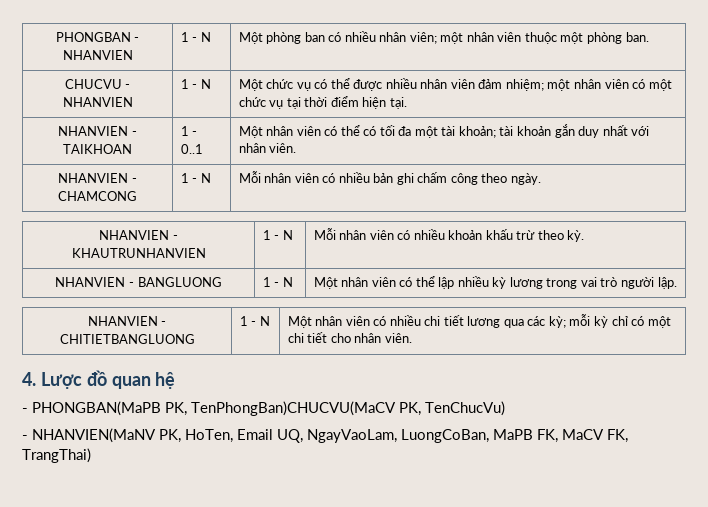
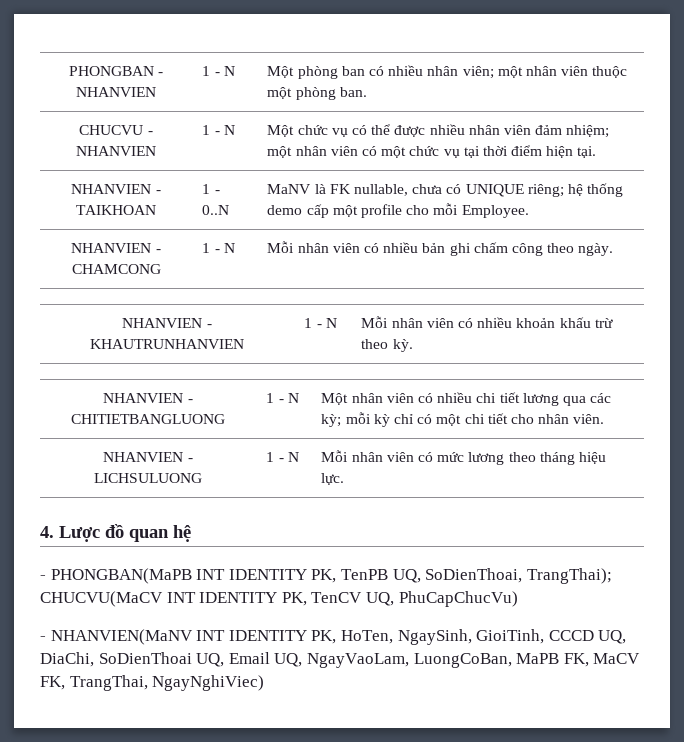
- NHANVIEN - TAIKHOAN | 1 - 0..1 | Một nhân viên có thể có tối đa một tài khoản; tài khoản gắn duy nhất với nhân viên.
+ NHANVIEN - TAIKHOAN | 1 - 0..N | MaNV là FK nullable, chưa có UNIQUE riêng; hệ thống demo cấp một profile cho mỗi Employee.
- NHANVIEN - BANGLUONG | 1 - N | Một nhân viên có thể lập nhiều kỳ lương trong vai trò người lập.
+ NHANVIEN - LICHSULUONG | 1 - N | Mỗi nhân viên có mức lương theo tháng hiệu lực.
- - PHONGBAN(MaPB PK, TenPhongBan)CHUCVU(MaCV PK, TenChucVu)
- - NHANVIEN(MaNV PK, HoTen, Email UQ, NgayVaoLam, LuongCoBan, MaPB FK, MaCV FK, TrangThai)
+ - PHONGBAN(MaPB INT IDENTITY PK, TenPB UQ, SoDienThoai, TrangThai); CHUCVU(MaCV INT IDENTITY PK, TenCV UQ, PhuCapChucVu)
+ - NHANVIEN(MaNV INT IDENTITY PK, HoTen, NgaySinh, GioiTinh, CCCD UQ, DiaChi, SoDienThoai UQ, Email UQ, NgayVaoLam, LuongCoBan, MaPB FK, MaCV FK, TrangThai, NgayNghiViec)

